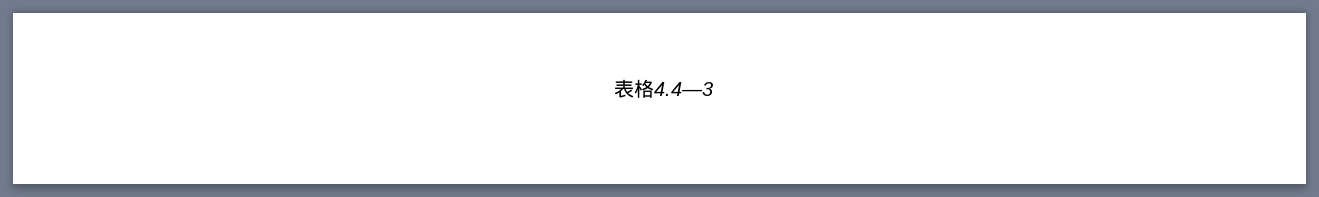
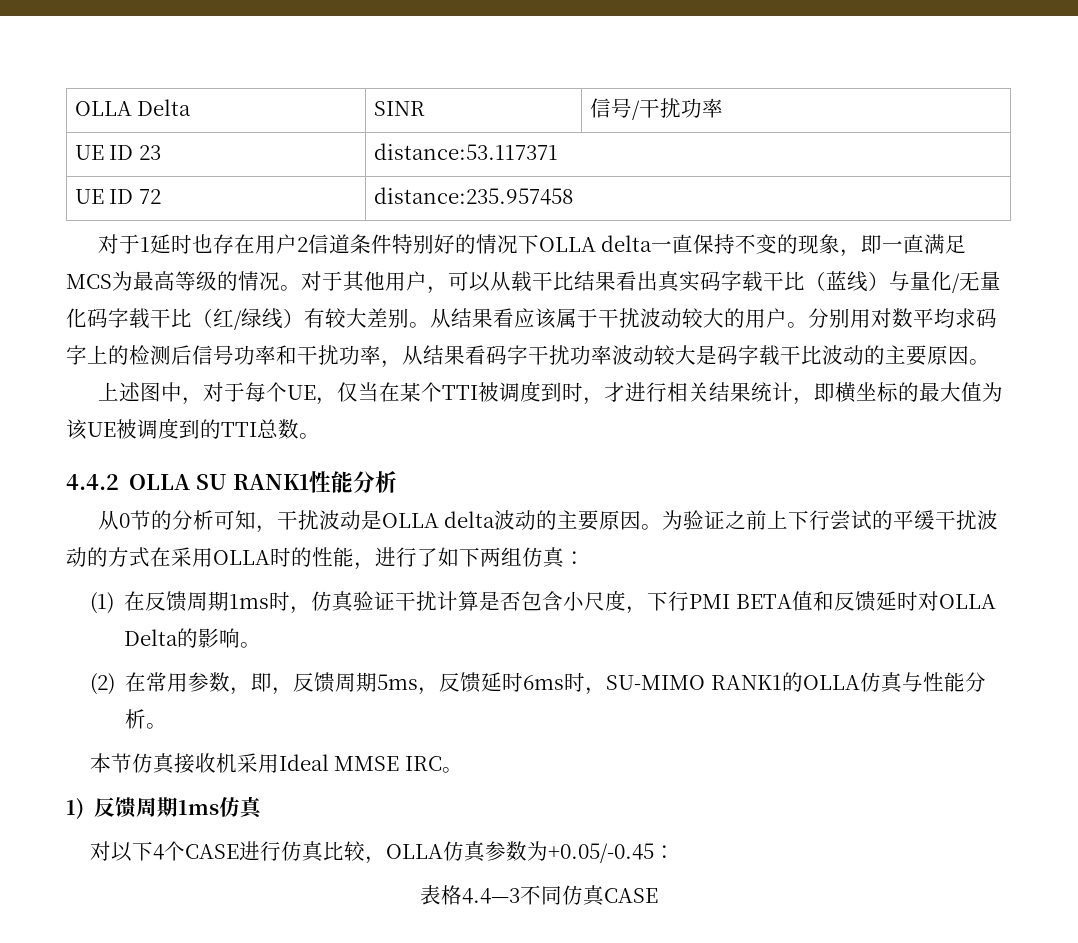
- 表格4.4—3
+ OLLA Delta | SINR | 信号/干扰功率
+ UE ID 23 | distance:53.117371
+ UE ID 72 | distance:235.957458
+ 对于1延时也存在用户2信道条件特别好的情况下OLLA delta一直保持不变的现象，即一直满足MCS为最高等级的情况。对于其他用户，可以从载干比结果看出真实码字载干比（蓝线）与量化/无量化码字载干比（红/绿线）有较大差别。从结果看应该属于干扰波动较大的用户。分别用对数平均求码字上的检测后信号功率和干扰功率，从结果看码字干扰功率波动较大是码字载干比波动的主要原因。
+ 上述图中，对于每个UE，仅当在某个TTI被调度到时，才进行相关结果统计，即横坐标的最大值为该UE被调度到的TTI总数。
+ 4.4.2 OLLA SU RANK1性能分析
+ 从0节的分析可知，干扰波动是OLLA delta波动的主要原因。为验证之前上下行尝试的平缓干扰波动的方式在采用OLLA时的性能，进行了如下两组仿真：
+ (1)在反馈周期1ms时，仿真验证干扰计算是否包含小尺度，下行PMI BETA值和反馈延时对OLLA Delta的影响。
+ (2)在常用参数，即，反馈周期5ms，反馈延时6ms时，SU-MIMO RANK1的OLLA仿真与性能分析。
+ 本节仿真接收机采用Ideal MMSE IRC。
+ 1)反馈周期1ms仿真
+ 对以下4个CASE进行仿真比较，OLLA仿真参数为+0.05/-0.45：
+ 表格4.4—3不同仿真CASE

